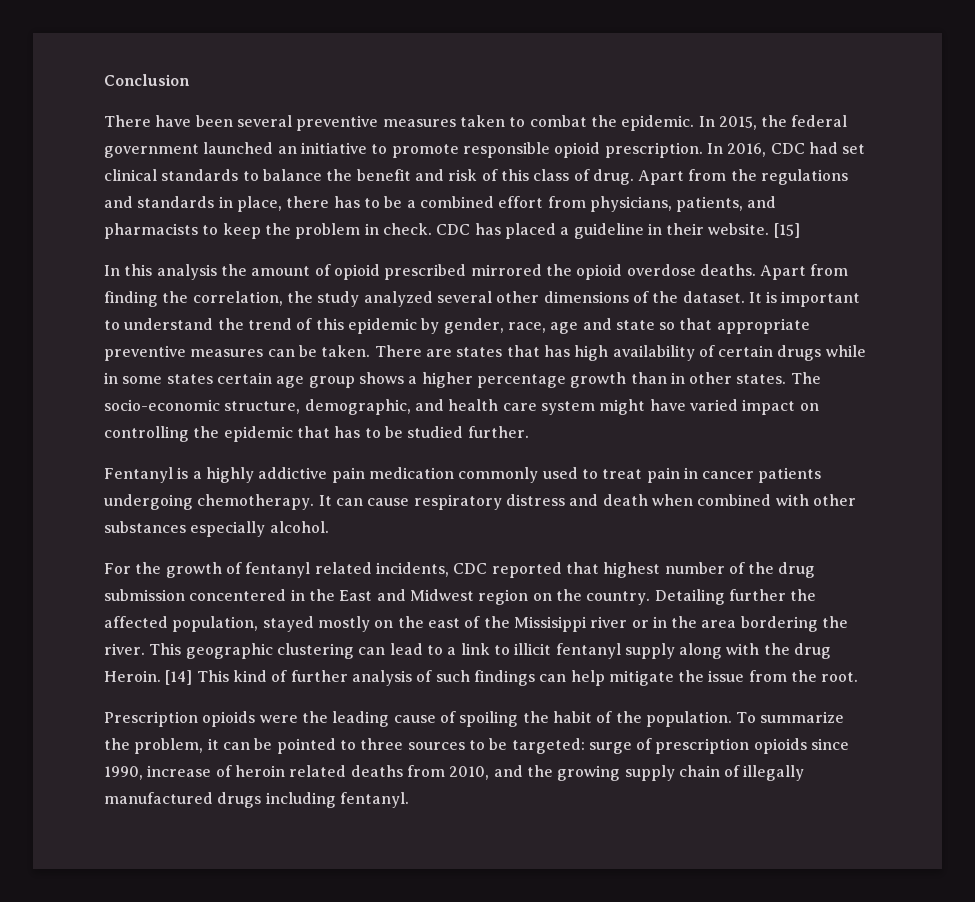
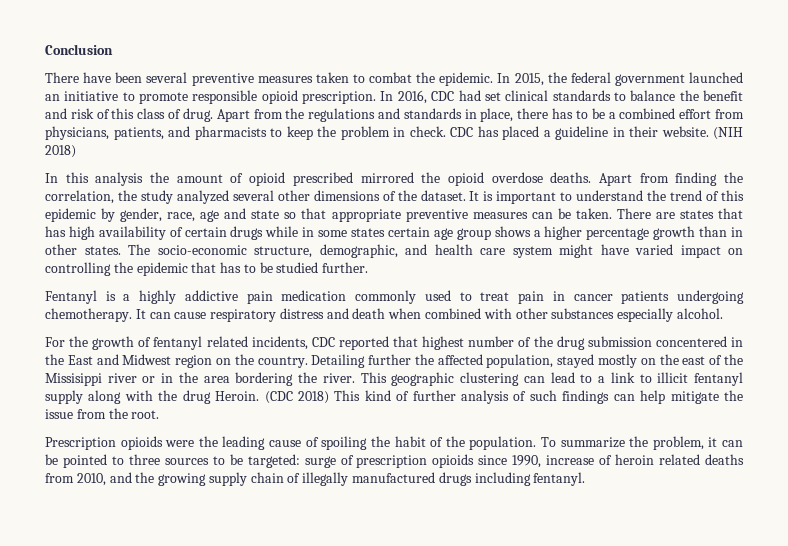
- [15]
+ (NIH 2018)
- [14] This kind of further analysis of such findings can help mitigate the issue from the root.
+ (CDC 2018) This kind of further analysis of such findings can help mitigate the issue from the root.

